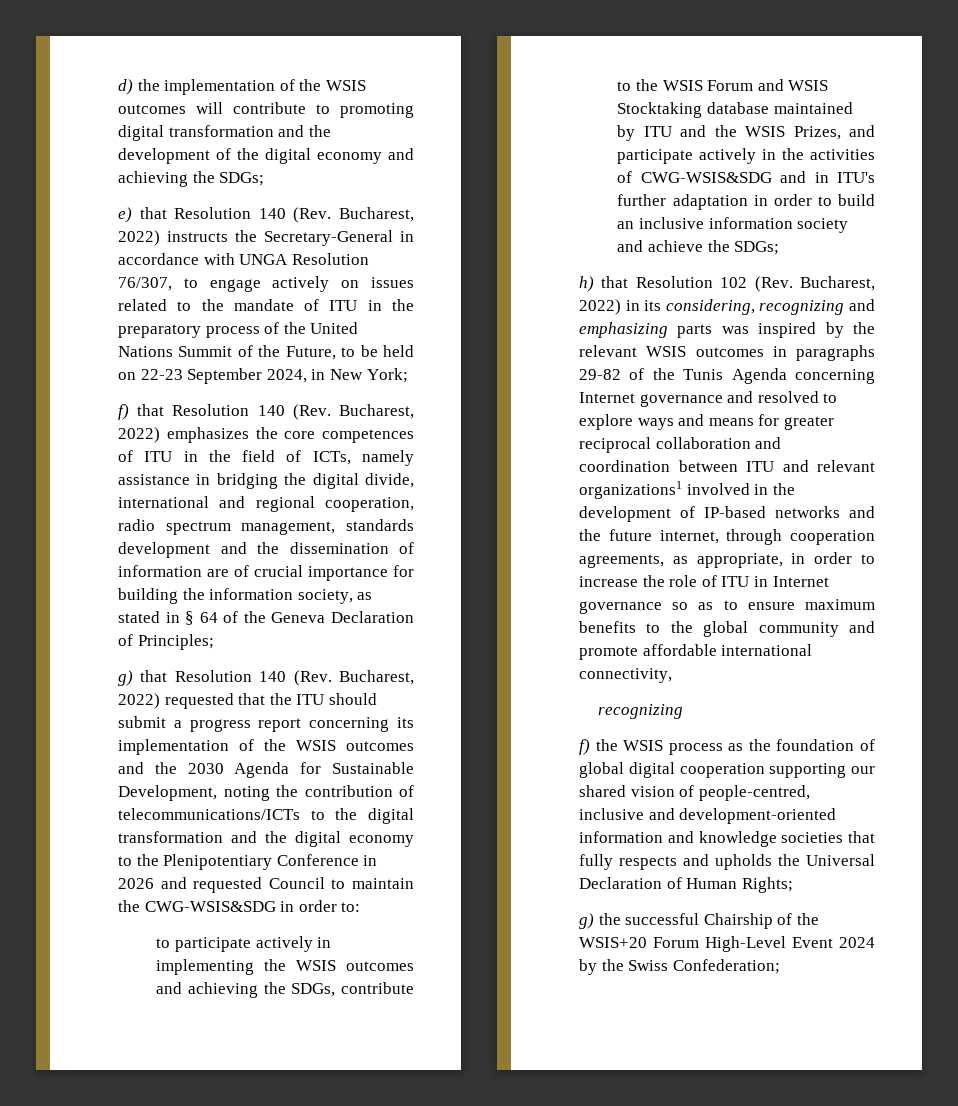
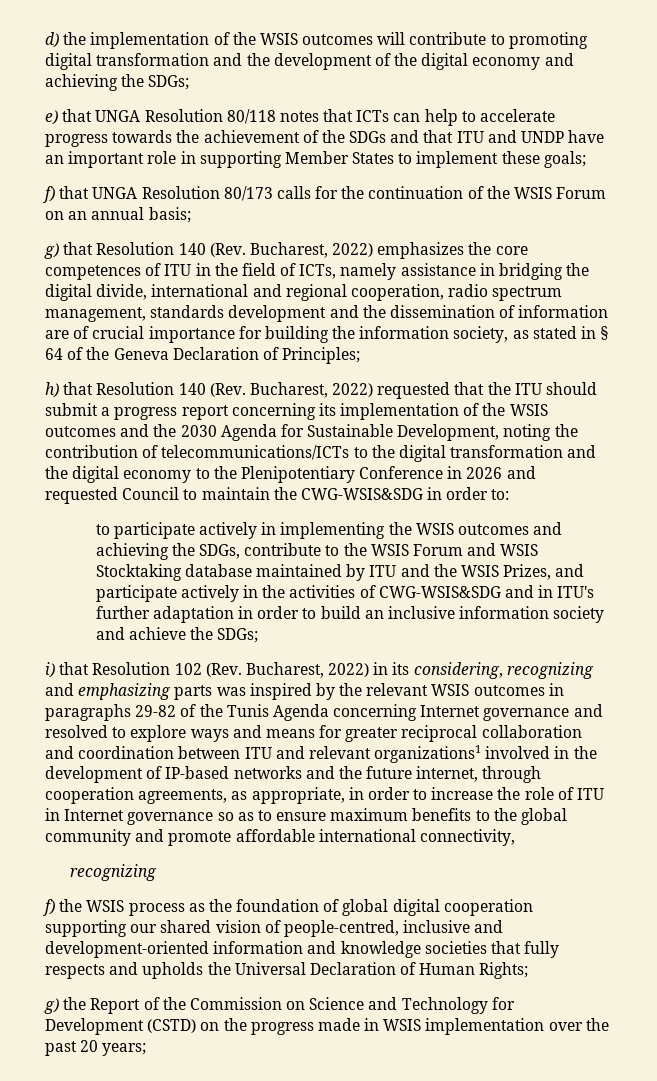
- e) that Resolution 140 (Rev. Bucharest, 2022) instructs the Secretary-General in accordance with UNGA Resolution 76/307, to engage actively on issues related to the mandate of ITU in the preparatory process of the United Nations Summit of the Future, to be held on 22-23 September 2024, in New York;
- f) that Resolution 140 (Rev. Bucharest, 2022) emphasizes the core competences of ITU in the field of ICTs, namely assistance in bridging the digital divide, international and regional cooperation, radio spectrum management, standards development and the dissemination of information are of crucial importance for building the information society, as stated in § 64 of the Geneva Declaration of Principles;
+ e) that UNGA Resolution 80/118 notes that ICTs can help to accelerate progress towards the achievement of the SDGs and that ITU and UNDP have an important role in supporting Member States to implement these goals;
+ f) that UNGA Resolution 80/173 calls for the continuation of the WSIS Forum on an annual basis;
+ g) that Resolution 140 (Rev. Bucharest, 2022) emphasizes the core competences of ITU in the field of ICTs, namely assistance in bridging the digital divide, international and regional cooperation, radio spectrum management, standards development and the dissemination of information are of crucial importance for building the information society, as stated in § 64 of the Geneva Declaration of Principles;
- g) that Resolution 140 (Rev. Bucharest, 2022) requested that the ITU should submit a progress report concerning its implementation of the WSIS outcomes and the 2030 Agenda for Sustainable Development, noting the contribution of telecommunications/ICTs to the digital transformation and the digital economy to the Plenipotentiary Conference in 2026 and requested Council to maintain the CWG-WSIS&SDG in order to:
+ h) that Resolution 140 (Rev. Bucharest, 2022) requested that the ITU should submit a progress report concerning its implementation of the WSIS outcomes and the 2030 Agenda for Sustainable Development, noting the contribution of telecommunications/ICTs to the digital transformation and the digital economy to the Plenipotentiary Conference in 2026 and requested Council to maintain the CWG-WSIS&SDG in order to:
- h) that Resolution 102 (Rev. Bucharest, 2022) in its considering, recognizing and emphasizing parts was inspired by the relevant WSIS outcomes in paragraphs 29-82 of the Tunis Agenda concerning Internet governance and resolved to explore ways and means for greater reciprocal collaboration and coordination between ITU and relevant organizations1 involved in the development of IP-based networks and the future internet, through cooperation agreements, as appropriate, in order to increase the role of ITU in Internet governance so as to ensure maximum benefits to the global community and promote affordable international connectivity,
+ i) that Resolution 102 (Rev. Bucharest, 2022) in its considering, recognizing and emphasizing parts was inspired by the relevant WSIS outcomes in paragraphs 29-82 of the Tunis Agenda concerning Internet governance and resolved to explore ways and means for greater reciprocal collaboration and coordination between ITU and relevant organizations1 involved in the development of IP-based networks and the future internet, through cooperation agreements, as appropriate, in order to increase the role of ITU in Internet governance so as to ensure maximum benefits to the global community and promote affordable international connectivity,
- g) the successful Chairship of the WSIS+20 Forum High-Level Event 2024 by the Swiss Confederation;
+ g) the Report of the Commission on Science and Technology for Development (CSTD) on the progress made in WSIS implementation over the past 20 years;

